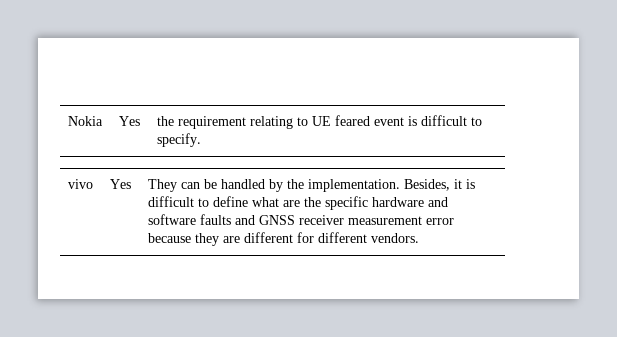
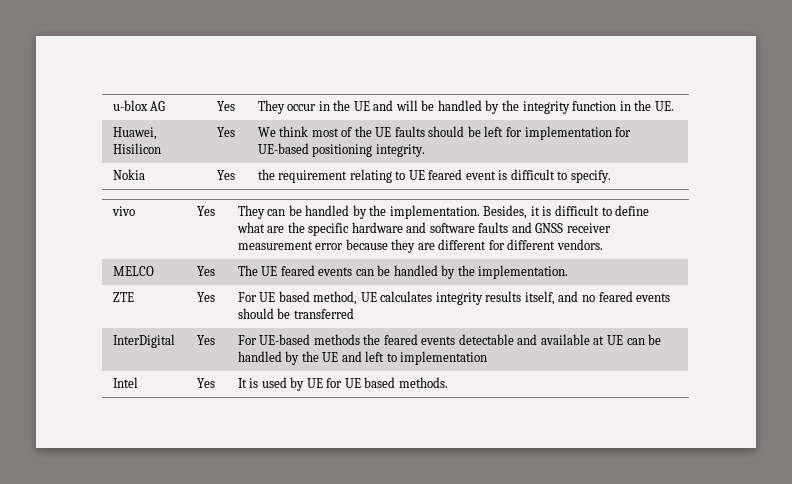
+ u-blox AG | Yes | They occur in the UE and will be handled by the integrity function in the UE.
+ Huawei, Hisilicon | Yes | We think most of the UE faults should be left for implementation for UE-based positioning integrity.
+ MELCO | Yes | The UE feared events can be handled by the implementation.
+ ZTE | Yes | For UE based method, UE calculates integrity results itself, and no feared events should be transferred
+ InterDigital | Yes | For UE-based methods the feared events detectable and available at UE can be handled by the UE and left to implementation
+ Intel | Yes | It is used by UE for UE based methods.

